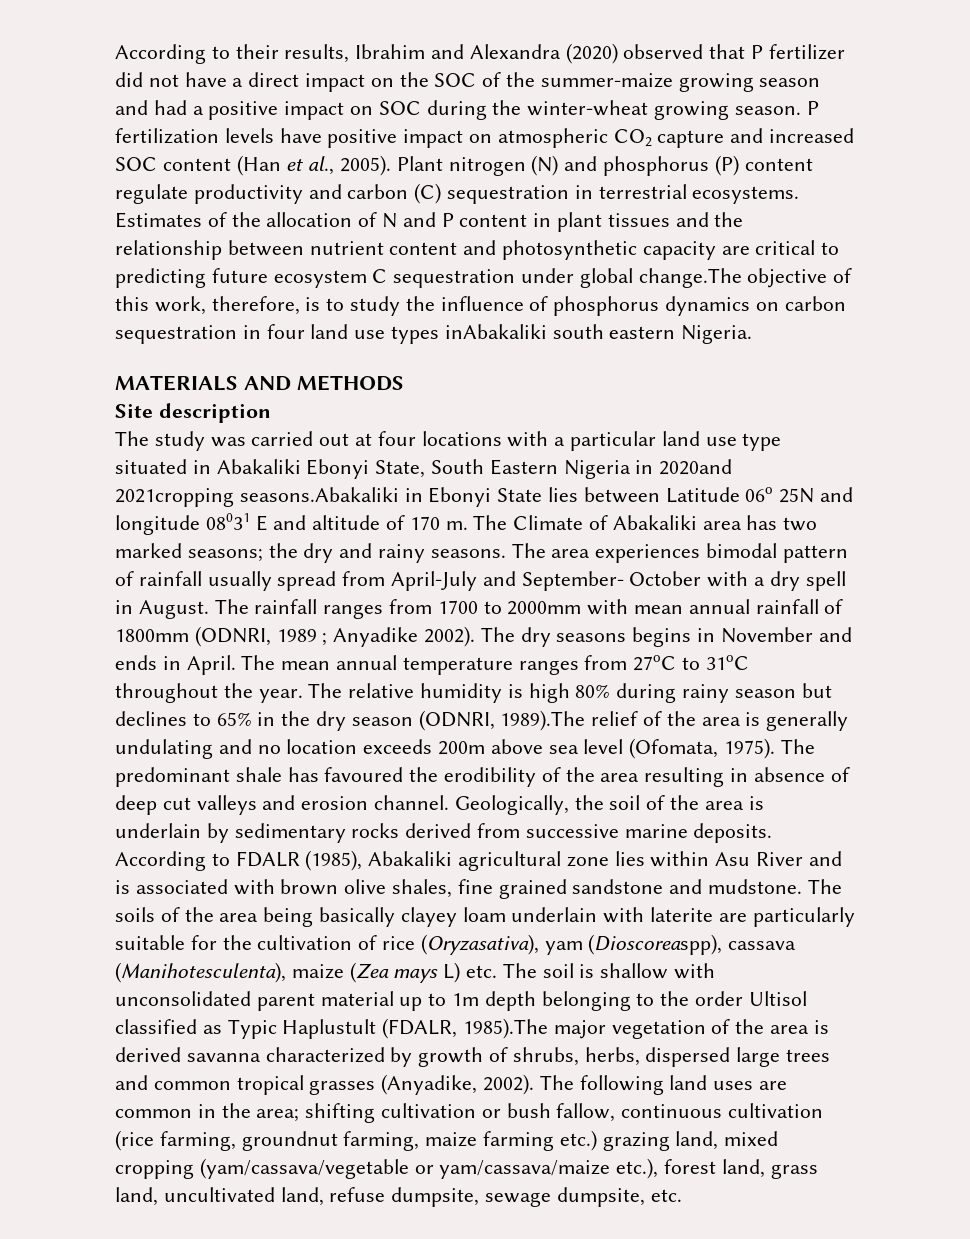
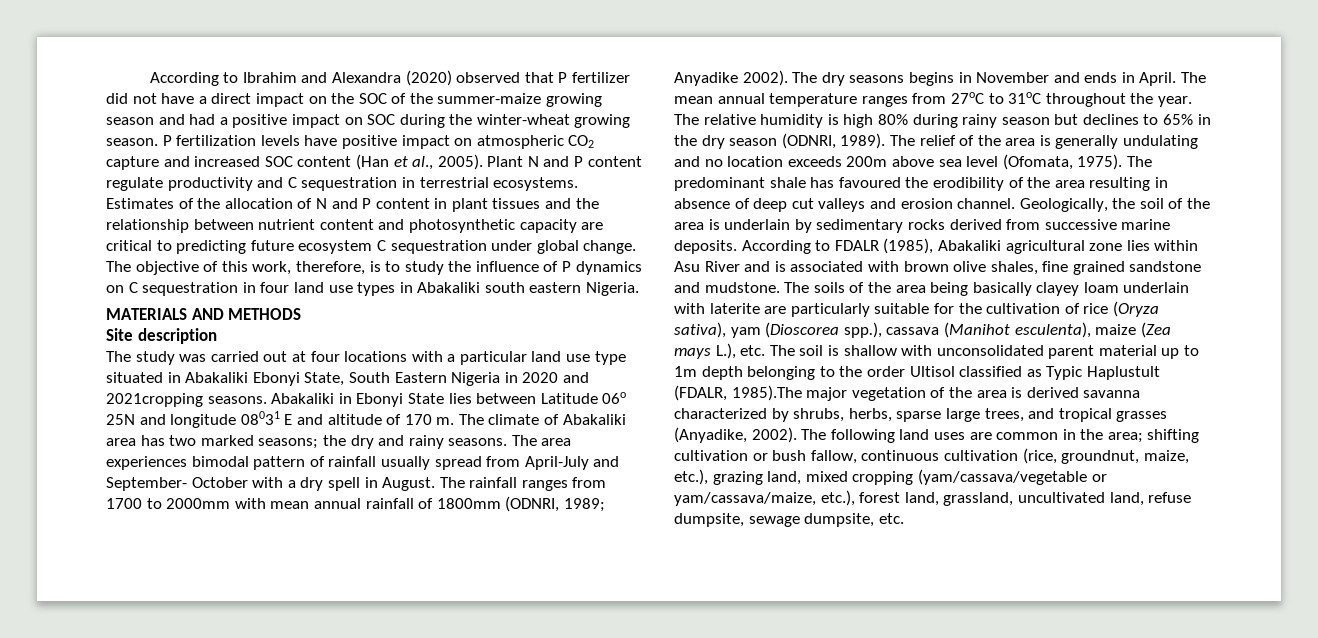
- According to their results, Ibrahim and Alexandra (2020) observed that P fertilizer did not have a direct impact on the SOC of the summer-maize growing season and had a positive impact on SOC during the winter-wheat growing season.
+ According to Ibrahim and Alexandra (2020) observed that P fertilizer did not have a direct impact on the SOC of the summer-maize growing season and had a positive impact on SOC during the winter-wheat growing season.
- Plant nitrogen (N) and phosphorus (P) content regulate productivity and carbon (C) sequestration in terrestrial ecosystems.
+ Plant N and P content regulate productivity and C sequestration in terrestrial ecosystems.
- Estimates of the allocation of N and P content in plant tissues and the relationship between nutrient content and photosynthetic capacity are critical to predicting future ecosystem C sequestration under global change.The objective of this work, therefore, is to study the influence of phosphorus dynamics on carbon sequestration in four land use types inAbakaliki south eastern Nigeria.
+ Estimates of the allocation of N and P content in plant tissues and the relationship between nutrient content and photosynthetic capacity are critical to predicting future ecosystem C sequestration under global change. The objective of this work, therefore, is to study the influence of P dynamics on C sequestration in four land use types in Abakaliki south eastern Nigeria.
- The study was carried out at four locations with a particular land use type situated in Abakaliki Ebonyi State, South Eastern Nigeria in 2020and 2021cropping seasons.Abakaliki in Ebonyi State lies between Latitude 06o 25N and longitude 08031 E and altitude of 170 m.
+ The study was carried out at four locations with a particular land use type situated in Abakaliki Ebonyi State, South Eastern Nigeria in 2020 and 2021cropping seasons. Abakaliki in Ebonyi State lies between Latitude 06o 25N and longitude 08031 E and altitude of 170 m.
- The Climate of Abakaliki area has two marked seasons; the dry and rainy seasons.
+ The climate of Abakaliki area has two marked seasons; the dry and rainy seasons.
- The rainfall ranges from 1700 to 2000mm with mean annual rainfall of 1800mm (ODNRI, 1989 ; Anyadike 2002).
+ The rainfall ranges from 1700 to 2000mm with mean annual rainfall of 1800mm (ODNRI, 1989; Anyadike 2002).
- The relative humidity is high 80% during rainy season but declines to 65% in the dry season (ODNRI, 1989).The relief of the area is generally undulating and no location exceeds 200m above sea level (Ofomata, 1975).
+ The relative humidity is high 80% during rainy season but declines to 65% in the dry season (ODNRI, 1989). The relief of the area is generally undulating and no location exceeds 200m above sea level (Ofomata, 1975).
- The soils of the area being basically clayey loam underlain with laterite are particularly suitable for the cultivation of rice (Oryzasativa), yam (Dioscoreaspp), cassava (Manihotesculenta), maize (Zea mays L) etc. The soil is shallow with unconsolidated parent material up to 1m depth belonging to the order Ultisol classified as Typic Haplustult (FDALR, 1985).The major vegetation of the area is derived savanna characterized by growth of shrubs, herbs, dispersed large trees and common tropical grasses (Anyadike, 2002).
+ The soils of the area being basically clayey loam underlain with laterite are particularly suitable for the cultivation of rice (Oryza sativa), yam (Dioscorea spp.), cassava (Manihot esculenta), maize (Zea mays L.), etc. The soil is shallow with unconsolidated parent material up to 1m depth belonging to the order Ultisol classified as Typic Haplustult (FDALR, 1985).The major vegetation of the area is derived savanna characterized by shrubs, herbs, sparse large trees, and tropical grasses (Anyadike, 2002).
- The following land uses are common in the area; shifting cultivation or bush fallow, continuous cultivation (rice farming, groundnut farming, maize farming etc.) grazing land, mixed cropping (yam/cassava/vegetable or yam/cassava/maize etc.), forest land, grass land, uncultivated land, refuse dumpsite, sewage dumpsite, etc.
+ The following land uses are common in the area; shifting cultivation or bush fallow, continuous cultivation (rice, groundnut, maize, etc.), grazing land, mixed cropping (yam/cassava/vegetable or yam/cassava/maize, etc.), forest land, grassland, uncultivated land, refuse dumpsite, sewage dumpsite, etc.

